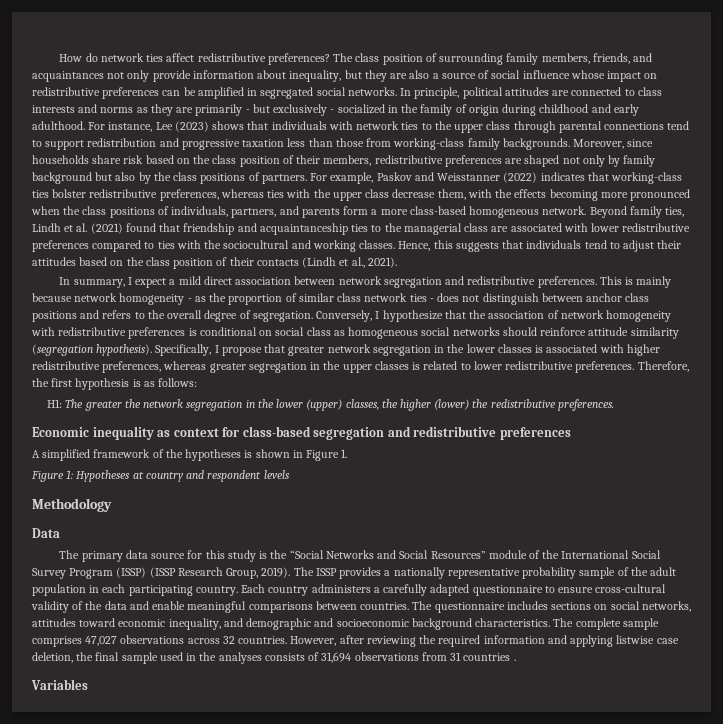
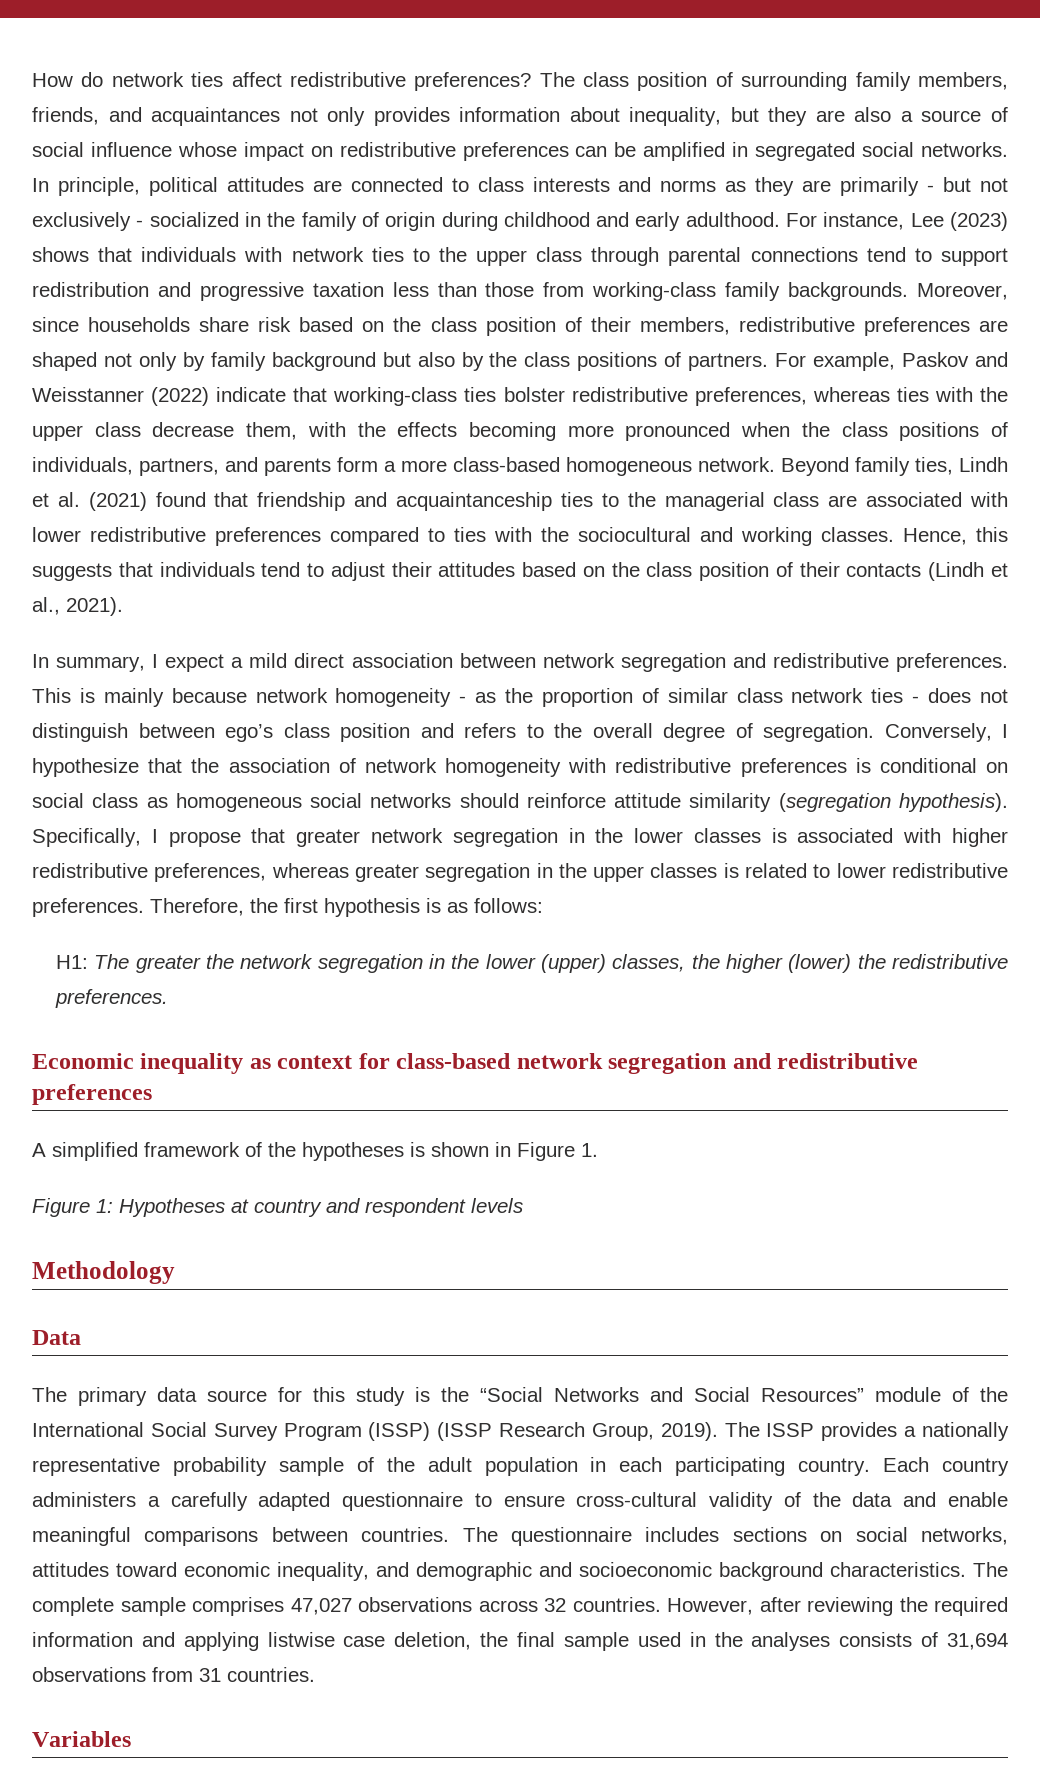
- The class position of surrounding family members, friends, and acquaintances not only provide information about inequality, but they are also a source of social influence whose impact on redistributive preferences can be amplified in segregated social networks.
+ The class position of surrounding family members, friends, and acquaintances not only provides information about inequality, but they are also a source of social influence whose impact on redistributive preferences can be amplified in segregated social networks.
- In principle, political attitudes are connected to class interests and norms as they are primarily - but exclusively - socialized in the family of origin during childhood and early adulthood.
+ In principle, political attitudes are connected to class interests and norms as they are primarily - but not exclusively - socialized in the family of origin during childhood and early adulthood.
- For example, Paskov and Weisstanner (2022) indicates that working-class ties bolster redistributive preferences, whereas ties with the upper class decrease them, with the effects becoming more pronounced when the class positions of individuals, partners, and parents form a more class-based homogeneous network.
+ For example, Paskov and Weisstanner (2022) indicate that working-class ties bolster redistributive preferences, whereas ties with the upper class decrease them, with the effects becoming more pronounced when the class positions of individuals, partners, and parents form a more class-based homogeneous network.
- This is mainly because network homogeneity - as the proportion of similar class network ties - does not distinguish between anchor class positions and refers to the overall degree of segregation.
+ This is mainly because network homogeneity - as the proportion of similar class network ties - does not distinguish between ego’s class position and refers to the overall degree of segregation.
- Economic inequality as context for class-based segregation and redistributive preferences
+ Economic inequality as context for class-based network segregation and redistributive preferences
- However, after reviewing the required information and applying listwise case deletion, the final sample used in the analyses consists of 31,694 observations from 31 countries .
+ However, after reviewing the required information and applying listwise case deletion, the final sample used in the analyses consists of 31,694 observations from 31 countries.

